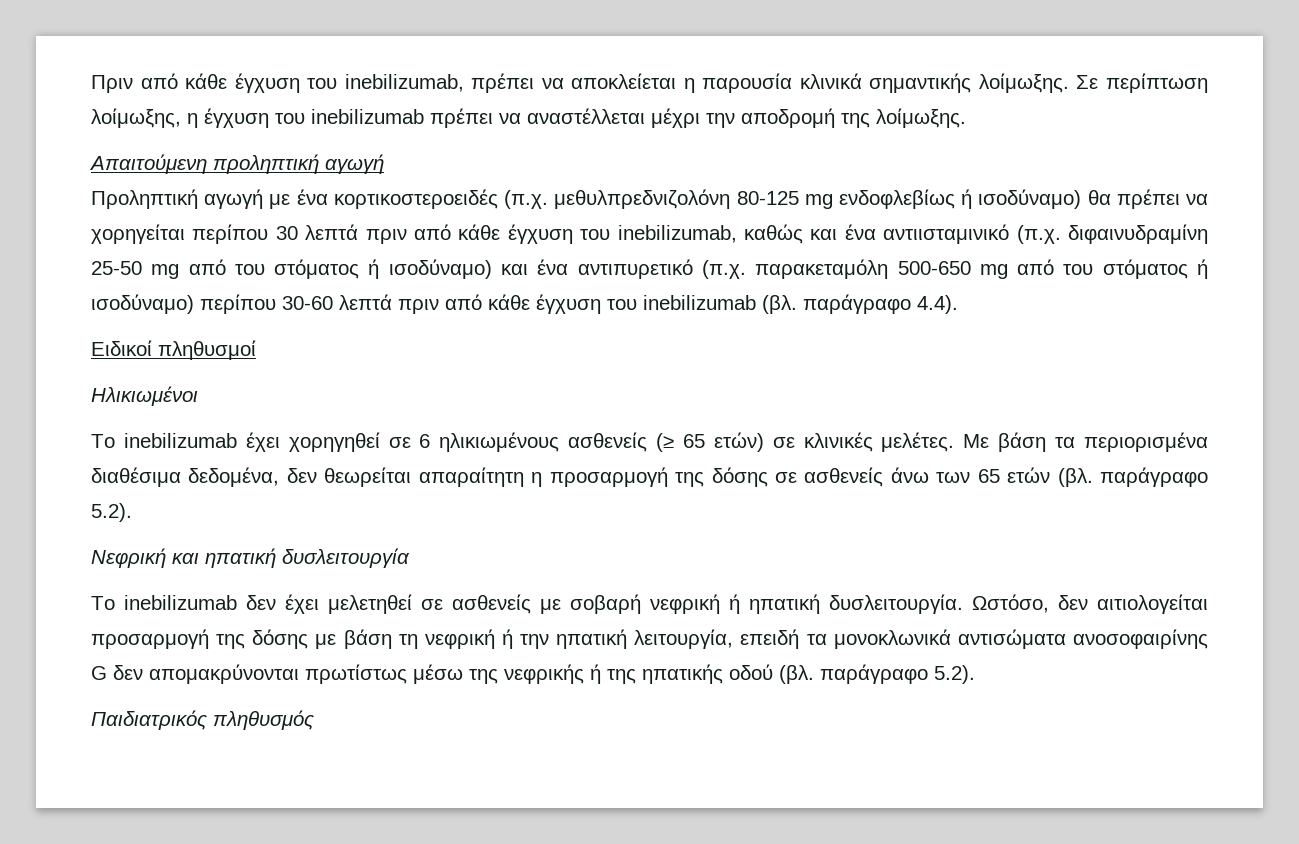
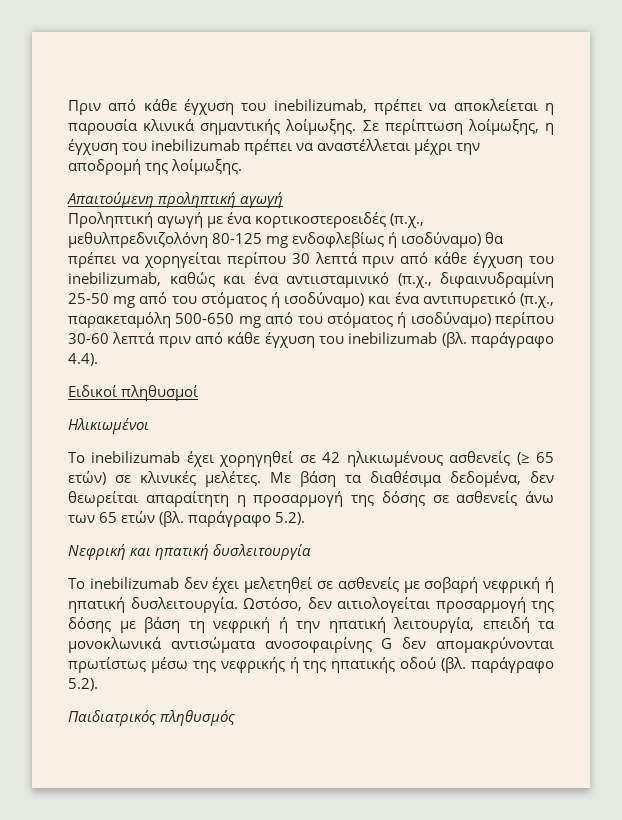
- Προληπτική αγωγή με ένα κορτικοστεροειδές (π.χ. μεθυλπρεδνιζολόνη 80-125 mg ενδοφλεβίως ή ισοδύναμο) θα πρέπει να χορηγείται περίπου 30 λεπτά πριν από κάθε έγχυση του inebilizumab, καθώς και ένα αντιισταμινικό (π.χ. διφαινυδραμίνη 25-50 mg από του στόματος ή ισοδύναμο) και ένα αντιπυρετικό (π.χ. παρακεταμόλη 500-650 mg από του στόματος ή ισοδύναμο) περίπου 30-60 λεπτά πριν από κάθε έγχυση του inebilizumab (βλ. παράγραφο 4.4).
+ Προληπτική αγωγή με ένα κορτικοστεροειδές (π.χ., μεθυλπρεδνιζολόνη 80-125 mg ενδοφλεβίως ή ισοδύναμο) θα πρέπει να χορηγείται περίπου 30 λεπτά πριν από κάθε έγχυση του inebilizumab, καθώς και ένα αντιισταμινικό (π.χ., διφαινυδραμίνη 25-50 mg από του στόματος ή ισοδύναμο) και ένα αντιπυρετικό (π.χ., παρακεταμόλη 500-650 mg από του στόματος ή ισοδύναμο) περίπου 30-60 λεπτά πριν από κάθε έγχυση του inebilizumab (βλ. παράγραφο 4.4).
- Το inebilizumab έχει χορηγηθεί σε 6 ηλικιωμένους ασθενείς (≥ 65 ετών) σε κλινικές μελέτες.
+ Το inebilizumab έχει χορηγηθεί σε 42 ηλικιωμένους ασθενείς (≥ 65 ετών) σε κλινικές μελέτες.
- Με βάση τα περιορισμένα διαθέσιμα δεδομένα, δεν θεωρείται απαραίτητη η προσαρμογή της δόσης σε ασθενείς άνω των 65 ετών (βλ. παράγραφο 5.2).
+ Με βάση τα διαθέσιμα δεδομένα, δεν θεωρείται απαραίτητη η προσαρμογή της δόσης σε ασθενείς άνω των 65 ετών (βλ. παράγραφο 5.2).

